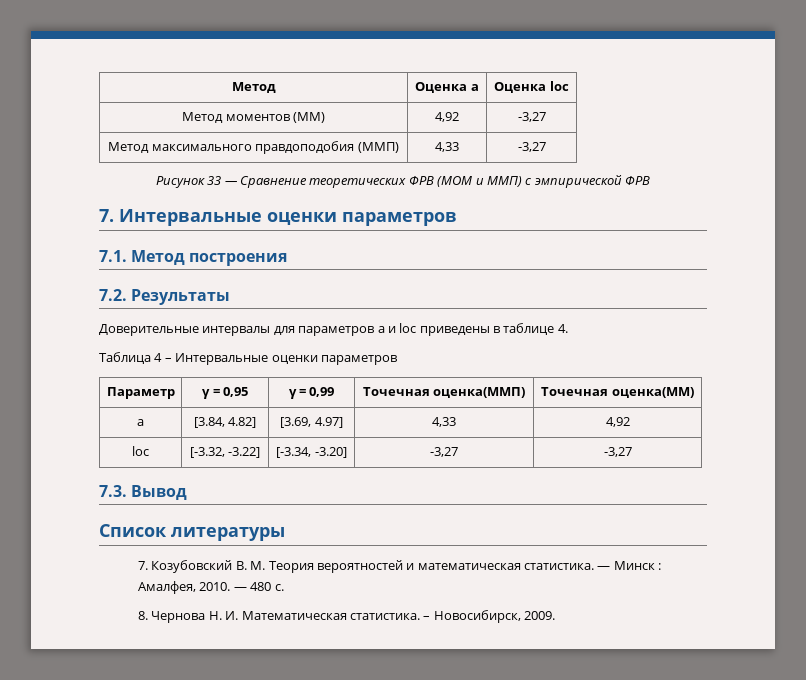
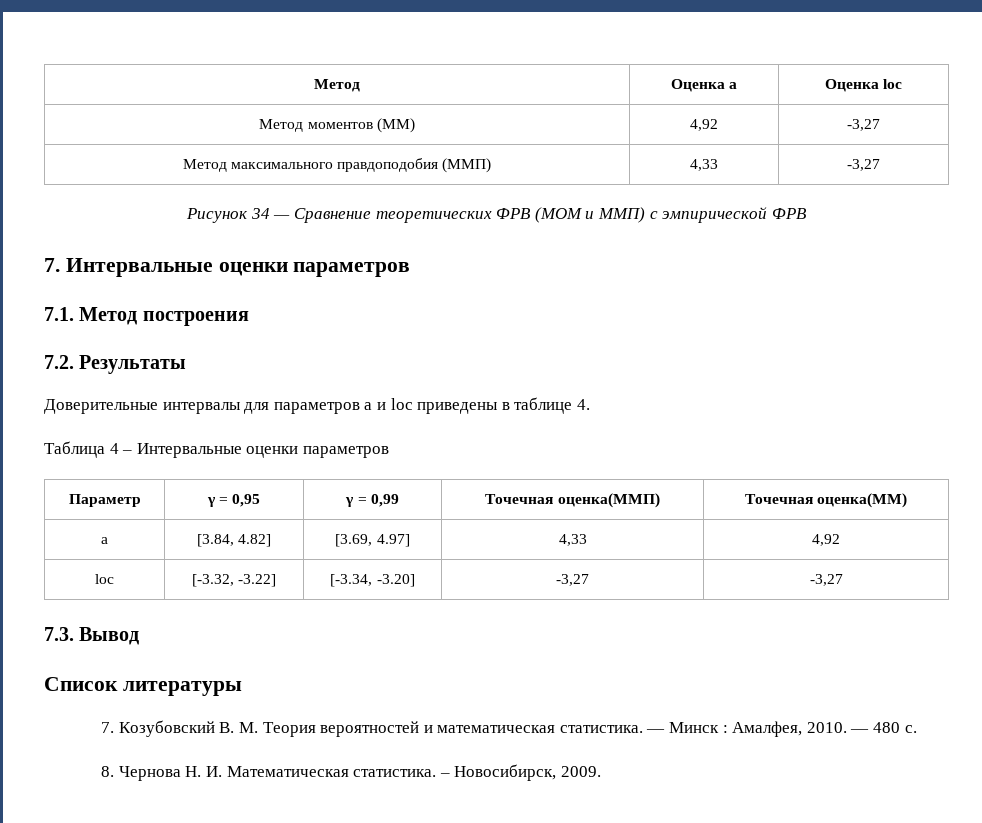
- Рисунок 33 — Сравнение теоретических ФРВ (МОМ и ММП) с эмпирической ФРВ
+ Рисунок 34 — Сравнение теоретических ФРВ (МОМ и ММП) с эмпирической ФРВ

